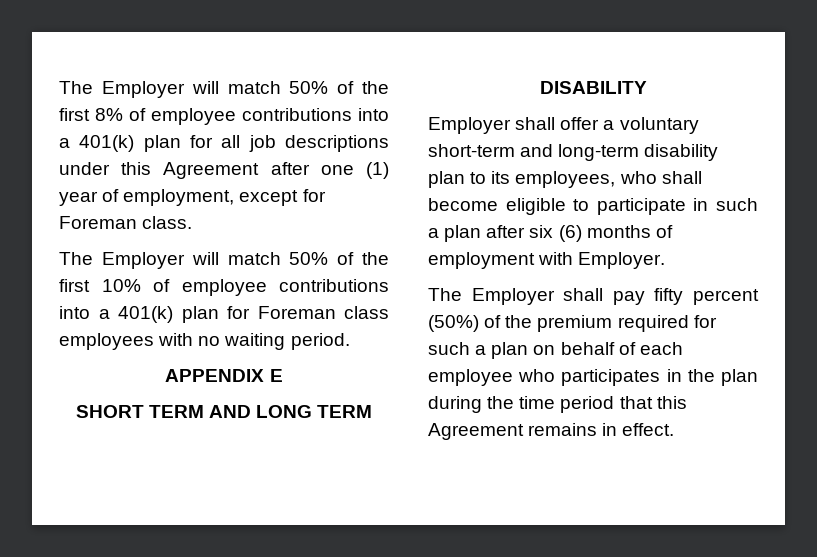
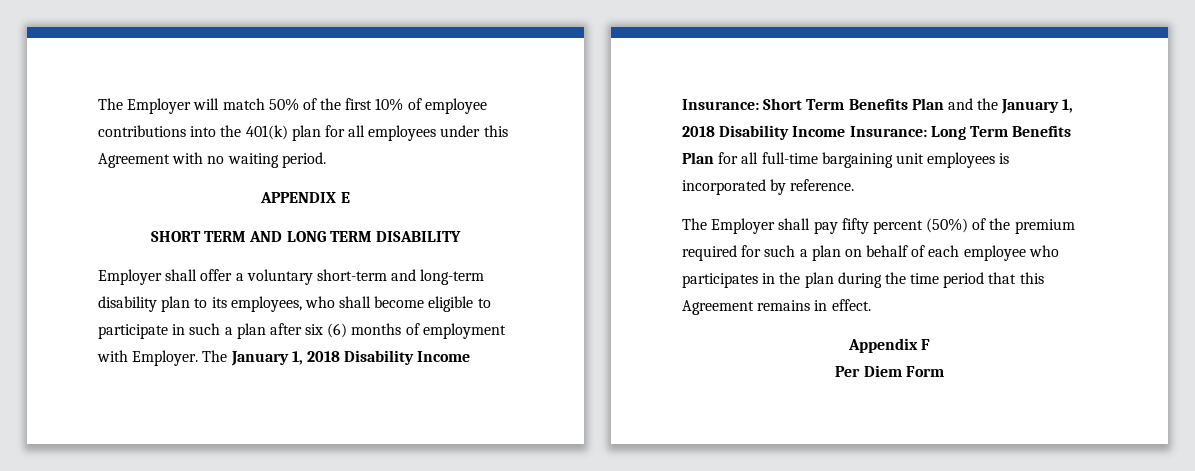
- The Employer will match 50% of the first 8% of employee contributions into a 401(k) plan for all job descriptions under this Agreement after one (1) year of employment, except for Foreman class.
- The Employer will match 50% of the first 10% of employee contributions into a 401(k) plan for Foreman class employees with no waiting period.
+ The Employer will match 50% of the first 10% of employee contributions into the 401(k) plan for all employees under this Agreement with no waiting period.
+ The January 1, 2018 Disability Income Insurance: Short Term Benefits Plan and the January 1, 2018 Disability Income Insurance: Long Term Benefits Plan for all full-time bargaining unit employees is incorporated by reference.
+ Appendix F
+ Per Diem Form

